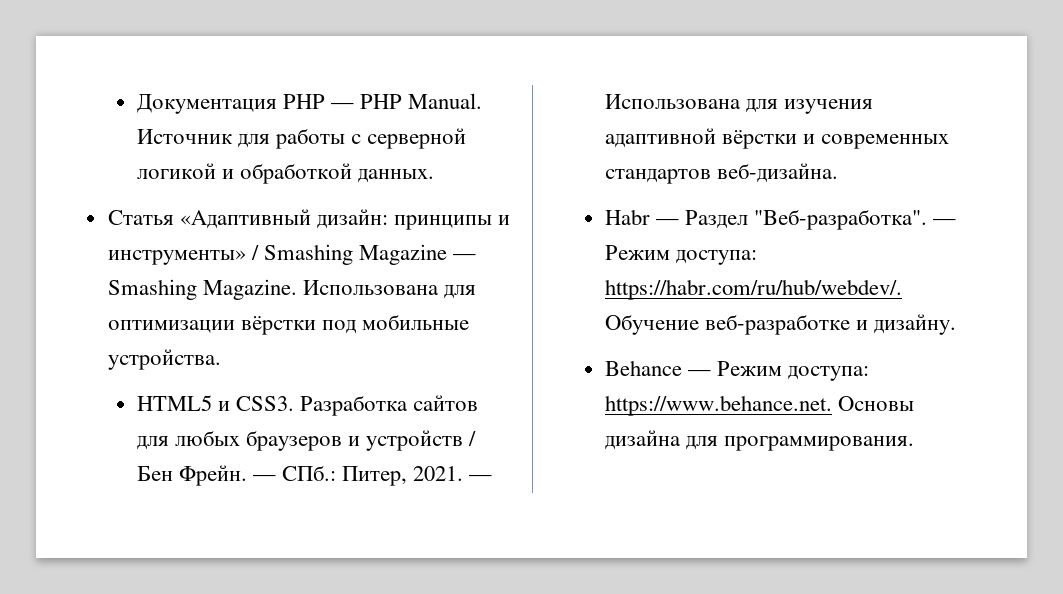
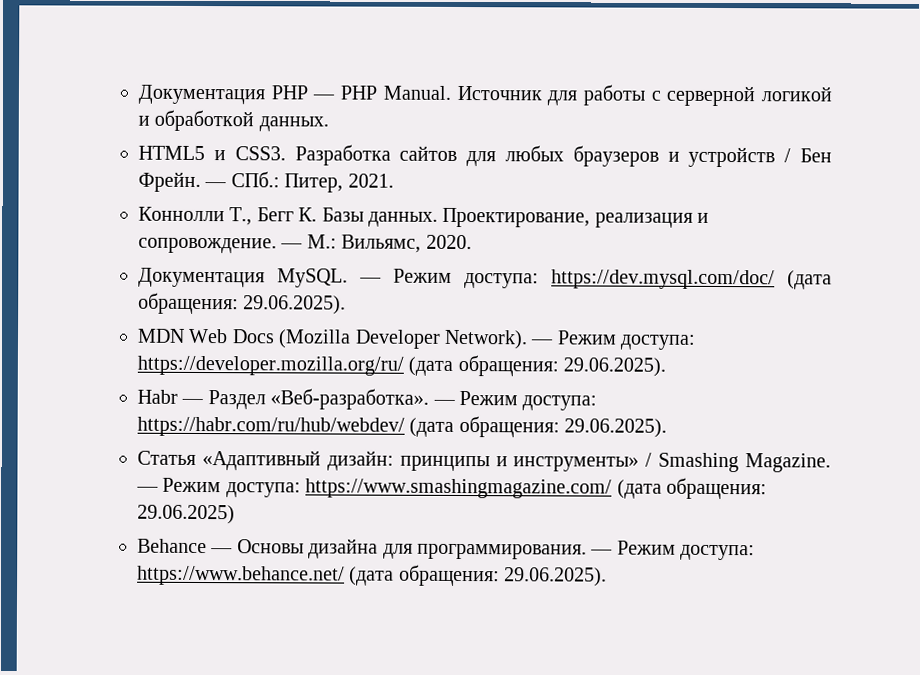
- Статья «Адаптивный дизайн: принципы и инструменты» / Smashing Magazine — Smashing Magazine. Использована для оптимизации вёрстки под мобильные устройства.
- — СПб.: Питер, 2021. — Использована для изучения адаптивной вёрстки и современных стандартов веб-дизайна.
+ — СПб.: Питер, 2021.
+ Коннолли Т., Бегг К. Базы данных. Проектирование, реализация и сопровождение. — М.: Вильямс, 2020.
+ Документация MySQL. — Режим доступа: https://dev.mysql.com/doc/ (дата обращения: 29.06.2025).
+ MDN Web Docs (Mozilla Developer Network). — Режим доступа: https://developer.mozilla.org/ru/ (дата обращения: 29.06.2025).
- Habr — Раздел "Веб-разработка". — Режим доступа: https://habr.com/ru/hub/webdev/. Обучение веб-разработке и дизайну.
+ Habr — Раздел «Веб-разработка». — Режим доступа: https://habr.com/ru/hub/webdev/ (дата обращения: 29.06.2025).
+ Статья «Адаптивный дизайн: принципы и инструменты» / Smashing Magazine. — Режим доступа: https://www.smashingmagazine.com/ (дата обращения: 29.06.2025)
- Behance — Режим доступа: https://www.behance.net. Основы дизайна для программирования.
+ Behance — Основы дизайна для программирования.
+ — Режим доступа: https://www.behance.net/ (дата обращения: 29.06.2025).

